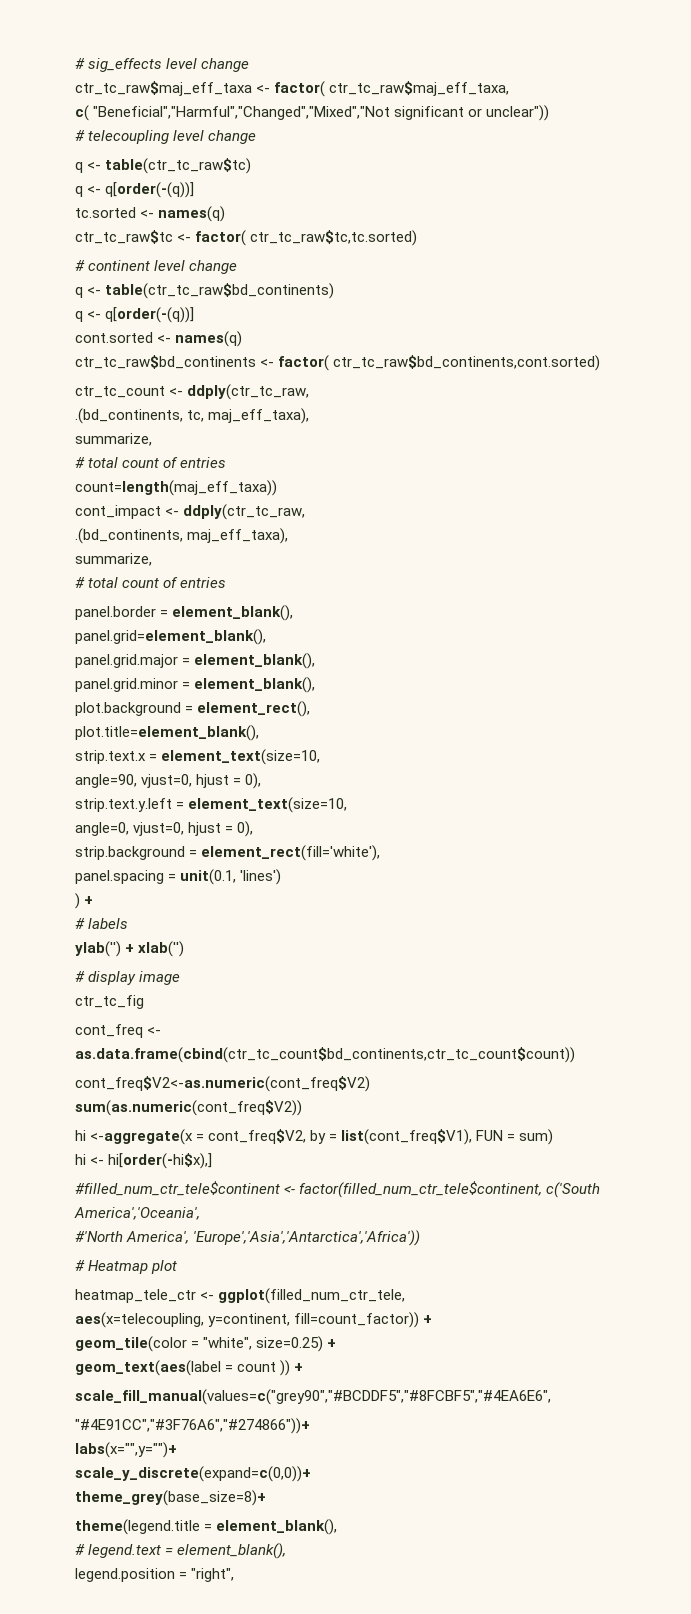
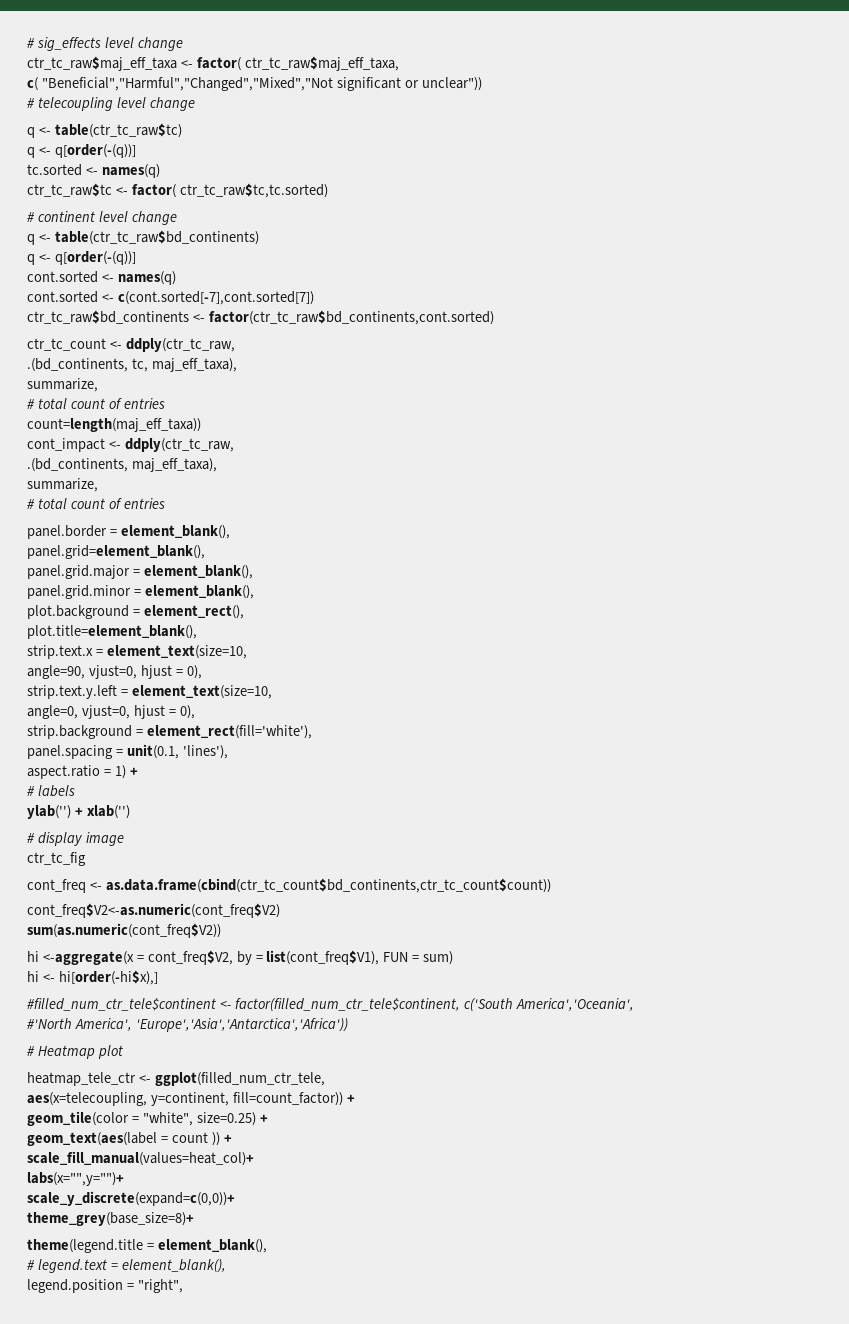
+ cont.sorted <- c(cont.sorted[-7],cont.sorted[7])
- ctr_tc_raw$bd_continents <- factor( ctr_tc_raw$bd_continents,cont.sorted)
+ ctr_tc_raw$bd_continents <- factor(ctr_tc_raw$bd_continents,cont.sorted)
- panel.spacing = unit(0.1, 'lines')
- ) +
+ panel.spacing = unit(0.1, 'lines'),
+ aspect.ratio = 1) +
- scale_fill_manual(values=c("grey90","#BCDDF5","#8FCBF5","#4EA6E6",
- "#4E91CC","#3F76A6","#274866"))+
+ scale_fill_manual(values=heat_col)+

